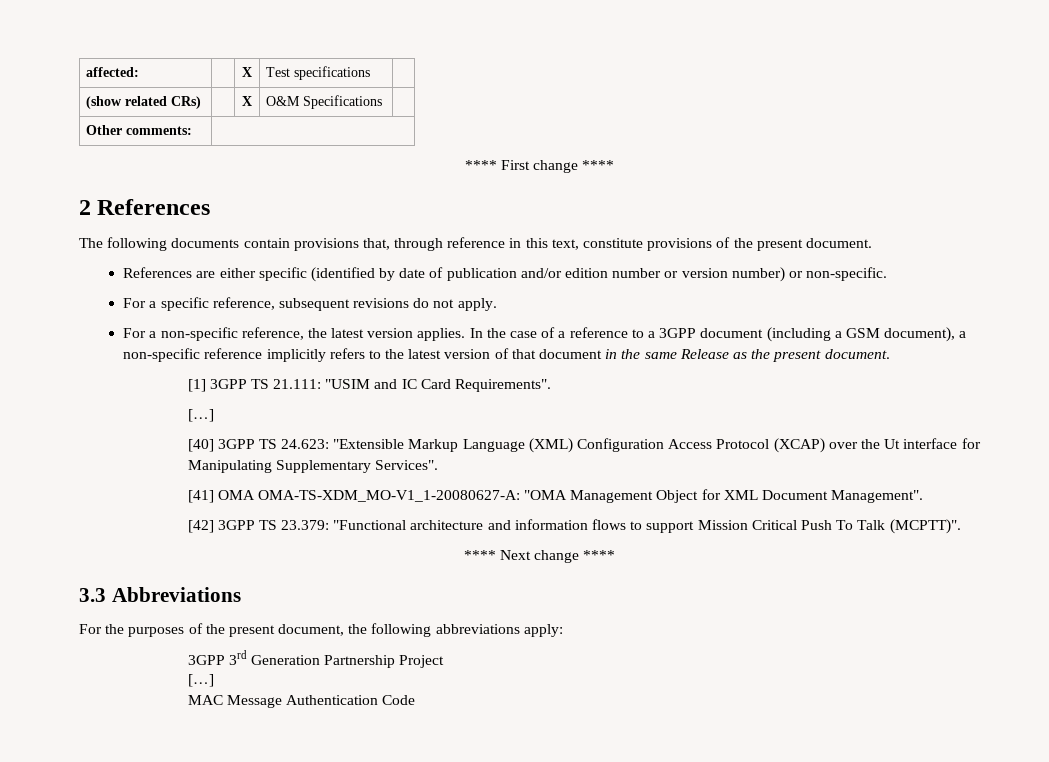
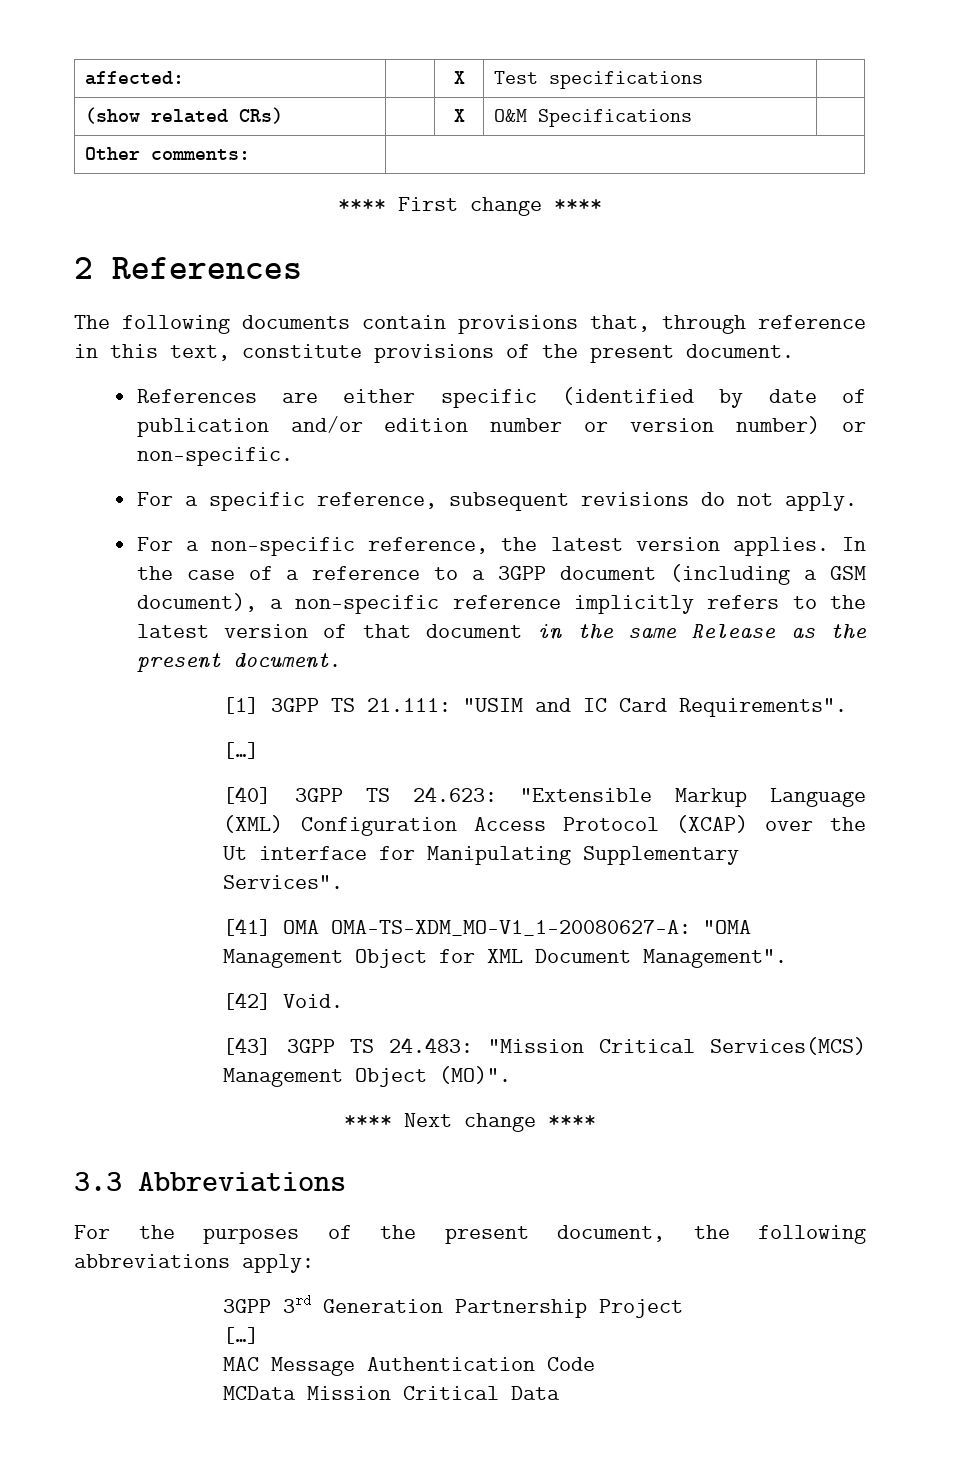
- [42] 3GPP TS 23.379: "Functional architecture and information flows to support Mission Critical Push To Talk (MCPTT)".
+ [42] Void.
+ [43] 3GPP TS 24.483: "Mission Critical Services(MCS) Management Object (MO)".
+ MCData Mission Critical Data

